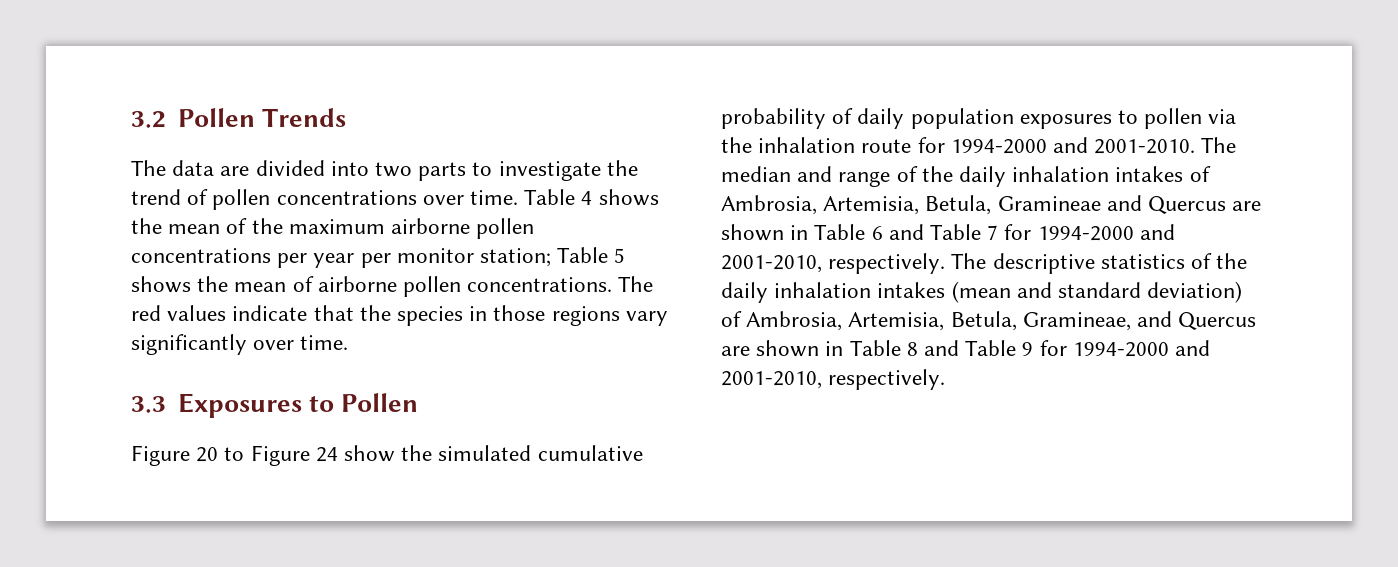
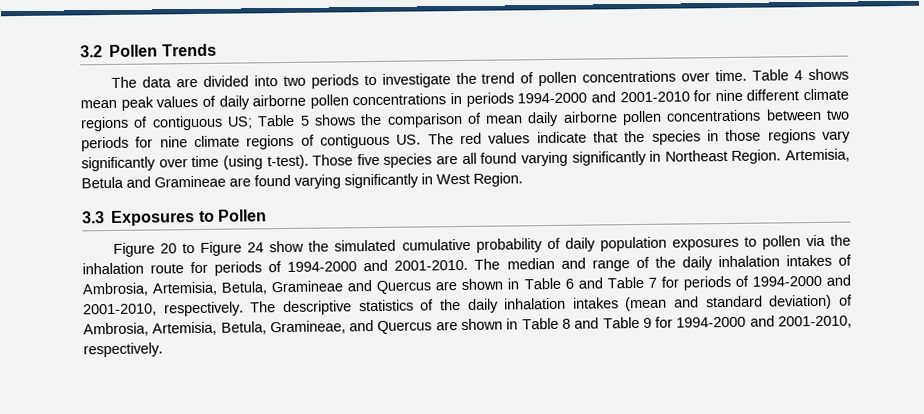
- The data are divided into two parts to investigate the trend of pollen concentrations over time.
+ The data are divided into two periods to investigate the trend of pollen concentrations over time.
- Table 4 shows the mean of the maximum airborne pollen concentrations per year per monitor station; Table 5 shows the mean of airborne pollen concentrations. The red values indicate that the species in those regions vary significantly over time.
+ Table 4 shows mean peak values of daily airborne pollen concentrations in periods 1994-2000 and 2001-2010 for nine different climate regions of contiguous US; Table 5 shows the comparison of mean daily airborne pollen concentrations between two periods for nine climate regions of contiguous US. The red values indicate that the species in those regions vary significantly over time (using t-test). Those five species are all found varying significantly in Northeast Region. Artemisia, Betula and Gramineae are found varying significantly in West Region.
- Figure 20 to Figure 24 show the simulated cumulative probability of daily population exposures to pollen via the inhalation route for 1994-2000 and 2001-2010.
+ Figure 20 to Figure 24 show the simulated cumulative probability of daily population exposures to pollen via the inhalation route for periods of 1994-2000 and 2001-2010.
- The median and range of the daily inhalation intakes of Ambrosia, Artemisia, Betula, Gramineae and Quercus are shown in Table 6 and Table 7 for 1994-2000 and 2001-2010, respectively.
+ The median and range of the daily inhalation intakes of Ambrosia, Artemisia, Betula, Gramineae and Quercus are shown in Table 6 and Table 7 for periods of 1994-2000 and 2001-2010, respectively.

